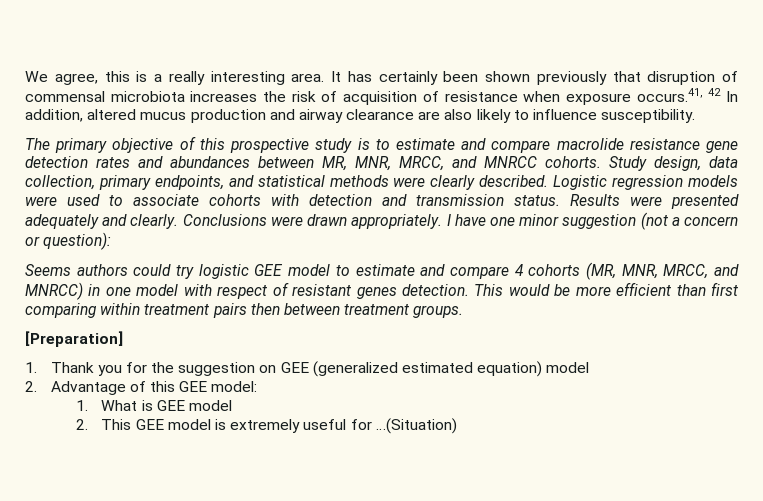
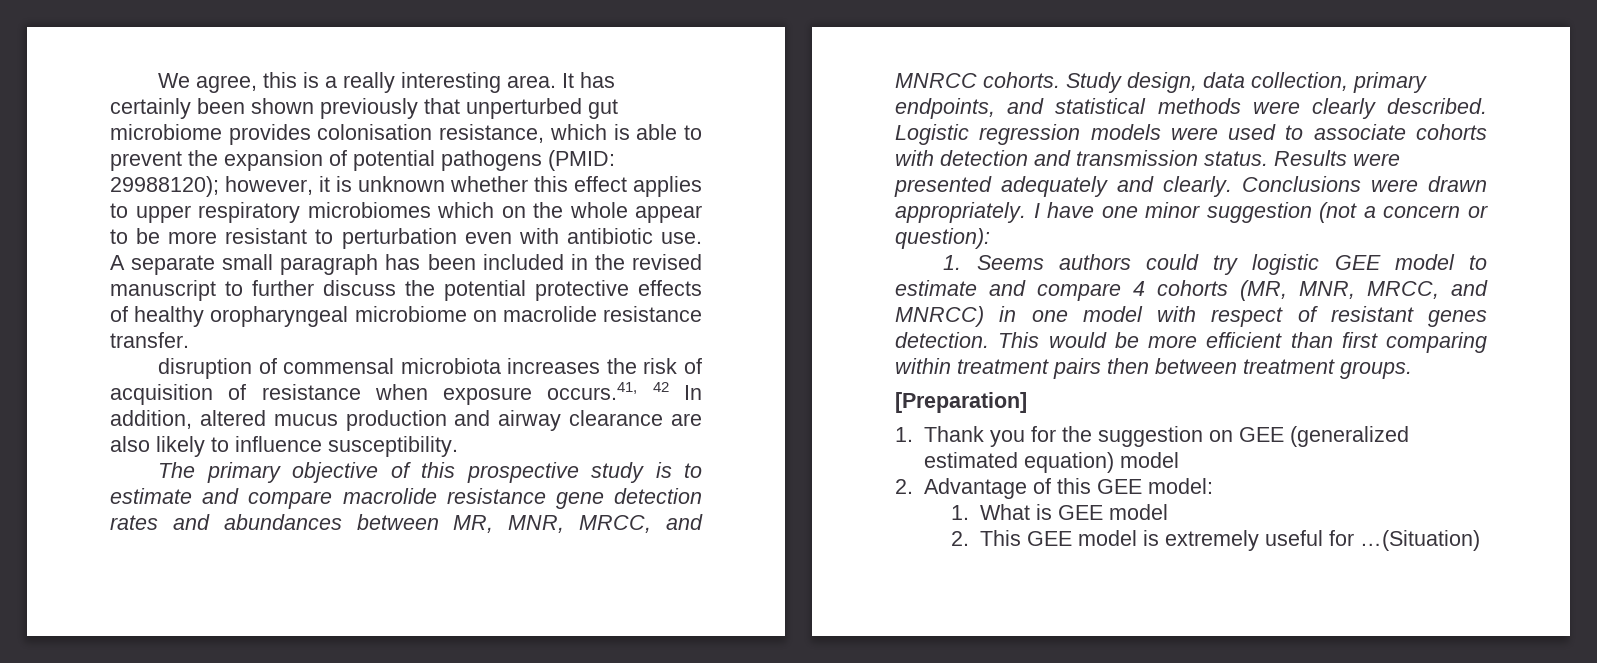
- It has certainly been shown previously that disruption of commensal microbiota increases the risk of acquisition of resistance when exposure occurs.41, 42 In addition, altered mucus production and airway clearance are also likely to influence susceptibility.
+ It has certainly been shown previously that unperturbed gut microbiome provides colonisation resistance, which is able to prevent the expansion of potential pathogens (PMID: 29988120); however, it is unknown whether this effect applies to upper respiratory microbiomes which on the whole appear to be more resistant to perturbation even with antibiotic use. A separate small paragraph has been included in the revised manuscript to further discuss the potential protective effects of healthy oropharyngeal microbiome on macrolide resistance transfer.
+ disruption of commensal microbiota increases the risk of acquisition of resistance when exposure occurs.41, 42 In addition, altered mucus production and airway clearance are also likely to influence susceptibility.
- Seems authors could try logistic GEE model to estimate and compare 4 cohorts (MR, MNR, MRCC, and MNRCC) in one model with respect of resistant genes detection.
+ 1. Seems authors could try logistic GEE model to estimate and compare 4 cohorts (MR, MNR, MRCC, and MNRCC) in one model with respect of resistant genes detection.

